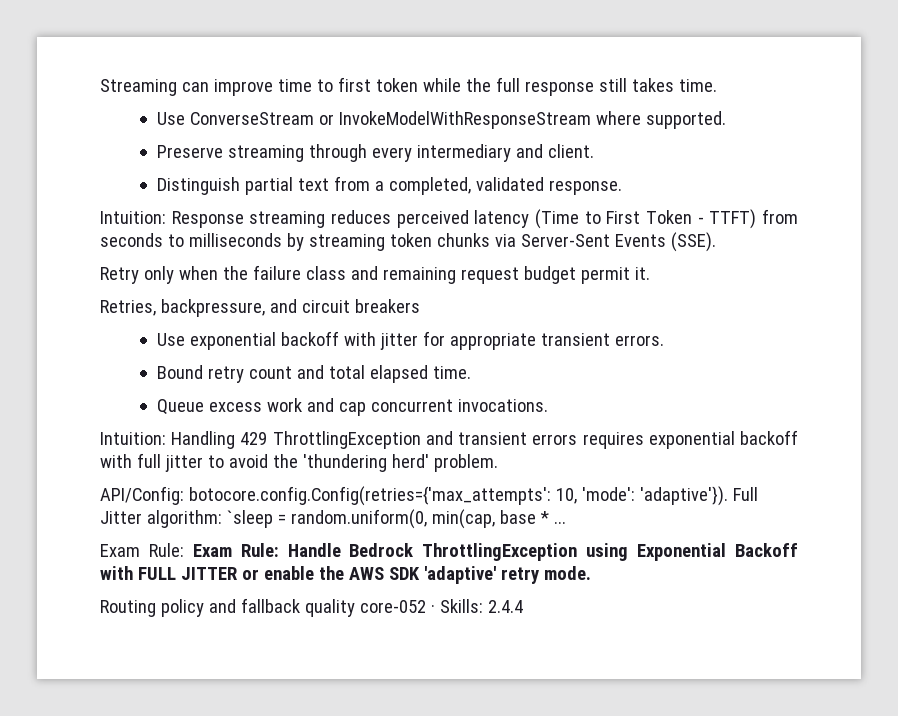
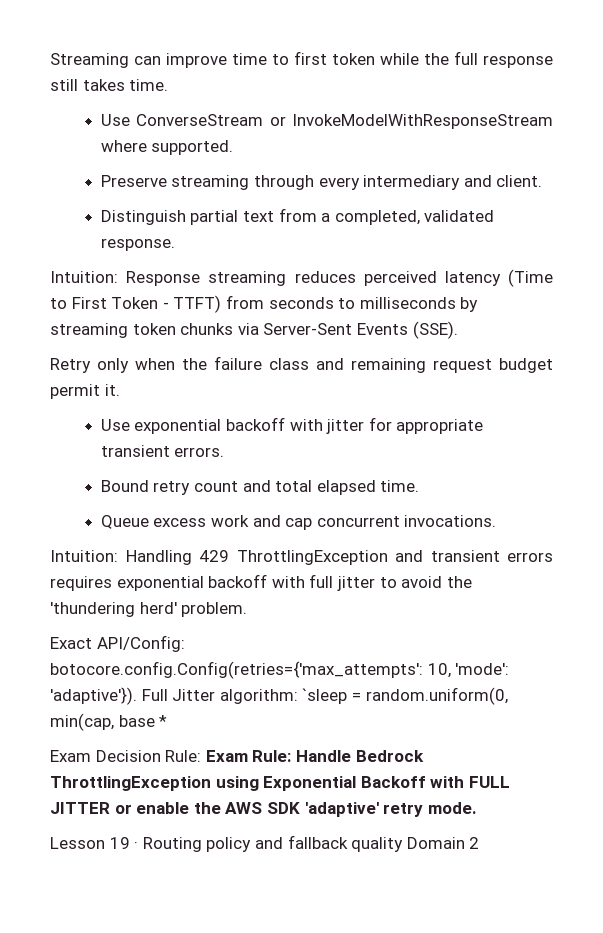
- Retries, backpressure, and circuit breakers
- API/Config: botocore.config.Config(retries={'max_attempts': 10, 'mode': 'adaptive'}).
+ Exact API/Config: botocore.config.Config(retries={'max_attempts': 10, 'mode': 'adaptive'}).
- Full Jitter algorithm: `sleep = random.uniform(0, min(cap, base * ...
- Exam Rule: Exam Rule: Handle Bedrock ThrottlingException using Exponential Backoff with FULL JITTER or enable the AWS SDK 'adaptive' retry mode.
+ Full Jitter algorithm: `sleep = random.uniform(0, min(cap, base *
+ Exam Decision Rule: Exam Rule: Handle Bedrock ThrottlingException using Exponential Backoff with FULL JITTER or enable the AWS SDK 'adaptive' retry mode.
- Routing policy and fallback quality core-052 · Skills: 2.4.4
+ Lesson 19 · Routing policy and fallback quality Domain 2

